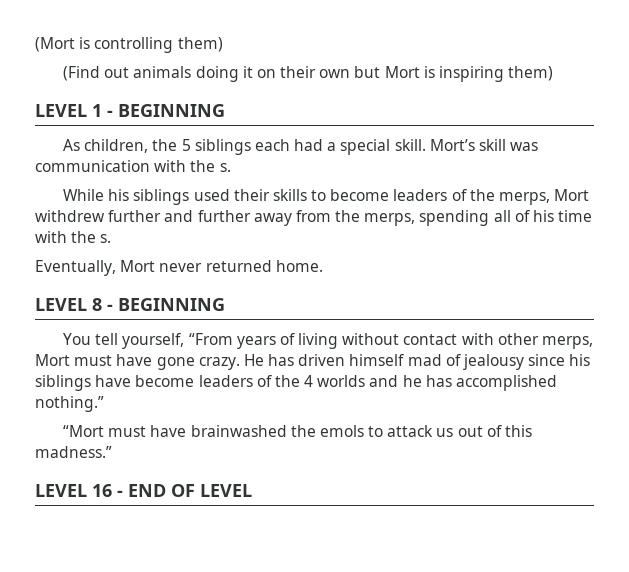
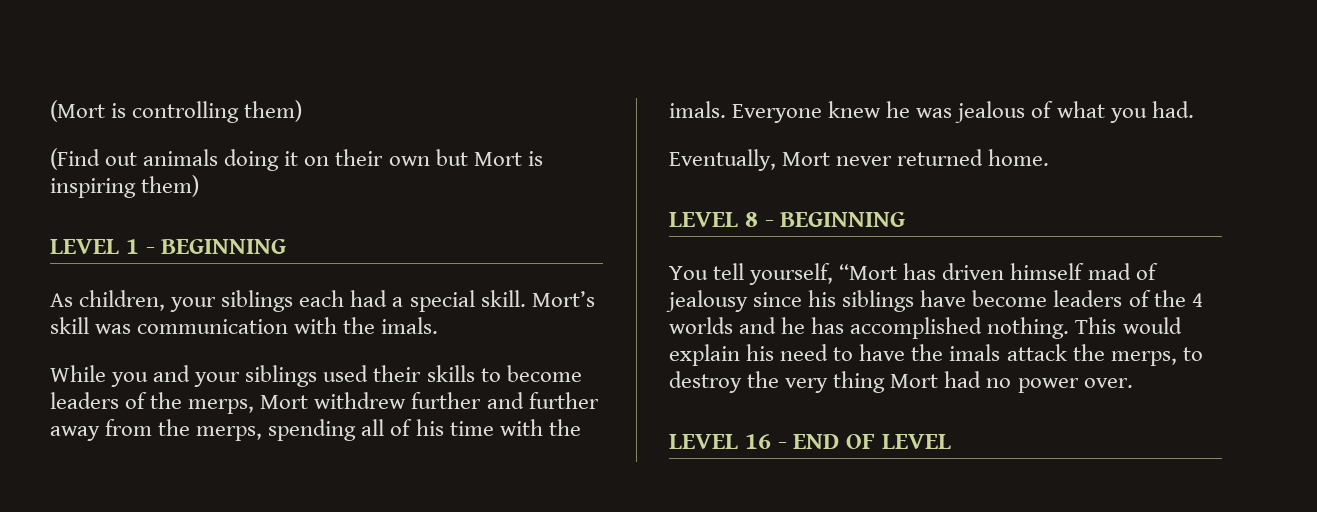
- As children, the 5 siblings each had a special skill.
+ As children, your siblings each had a special skill.
- Mort’s skill was communication with the s.
+ Mort’s skill was communication with the imals.
- While his siblings used their skills to become leaders of the merps, Mort withdrew further and further away from the merps, spending all of his time with the s.
+ While you and your siblings used their skills to become leaders of the merps, Mort withdrew further and further away from the merps, spending all of his time with the imals. Everyone knew he was jealous of what you had.
- You tell yourself, “From years of living without contact with other merps, Mort must have gone crazy. He has driven himself mad of jealousy since his siblings have become leaders of the 4 worlds and he has accomplished nothing.”
- “Mort must have brainwashed the emols to attack us out of this madness.”
+ You tell yourself, “Mort has driven himself mad of jealousy since his siblings have become leaders of the 4 worlds and he has accomplished nothing. This would explain his need to have the imals attack the merps, to destroy the very thing Mort had no power over.

